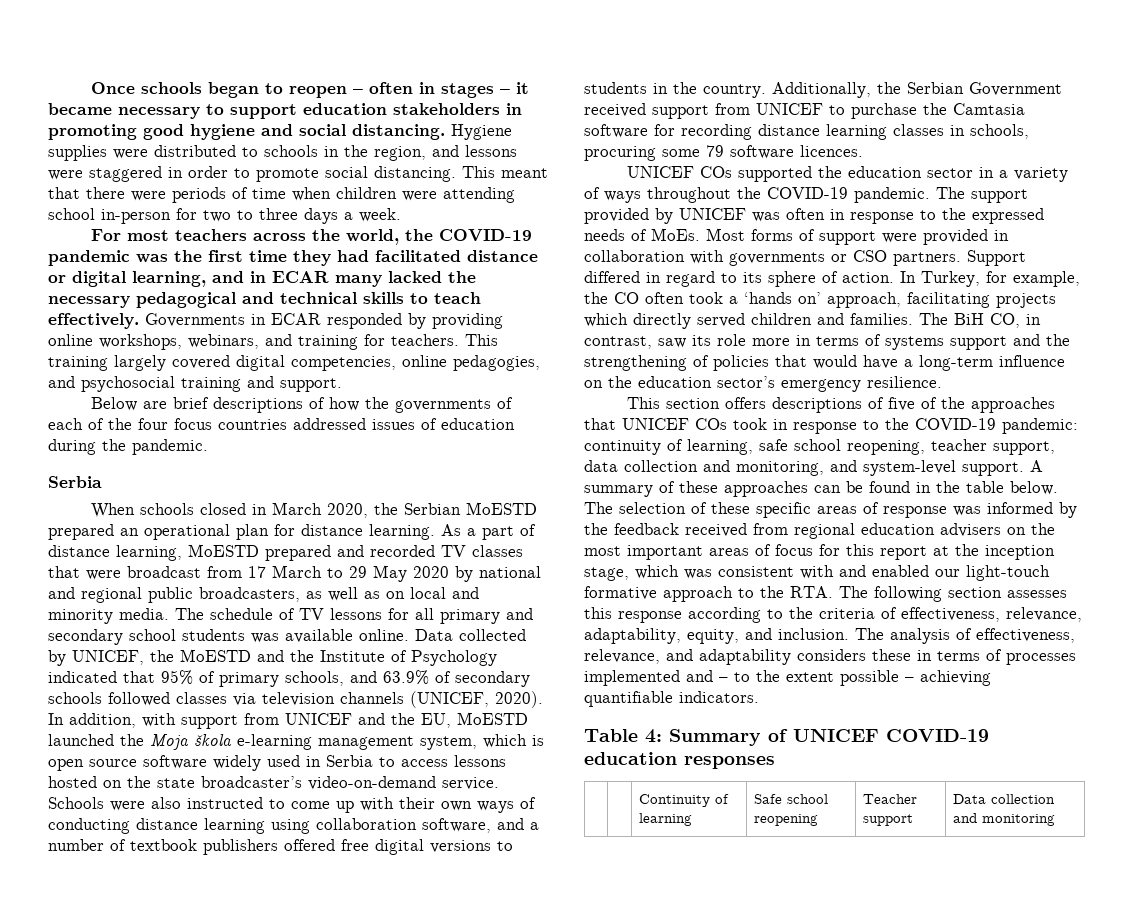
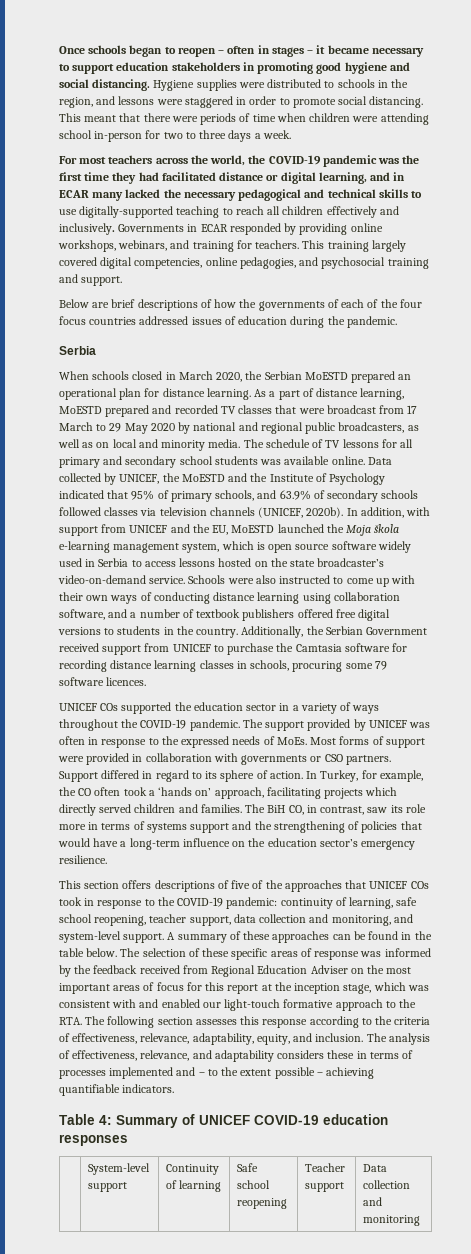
- For most teachers across the world, the COVID-19 pandemic was the first time they had facilitated distance or digital learning, and in ECAR many lacked the necessary pedagogical and technical skills to teach effectively.
+ For most teachers across the world, the COVID-19 pandemic was the first time they had facilitated distance or digital learning, and in ECAR many lacked the necessary pedagogical and technical skills to use digitally-supported teaching to reach all children effectively and inclusively.
- Data collected by UNICEF, the MoESTD and the Institute of Psychology indicated that 95% of primary schools, and 63.9% of secondary schools followed classes via television channels (UNICEF, 2020).
+ Data collected by UNICEF, the MoESTD and the Institute of Psychology indicated that 95% of primary schools, and 63.9% of secondary schools followed classes via television channels (UNICEF, 2020b).
- The selection of these specific areas of response was informed by the feedback received from regional education advisers on the most important areas of focus for this report at the inception stage, which was consistent with and enabled our light-touch formative approach to the RTA. The following section assesses this response according to the criteria of effectiveness, relevance, adaptability, equity, and inclusion.
+ The selection of these specific areas of response was informed by the feedback received from Regional Education Adviser on the most important areas of focus for this report at the inception stage, which was consistent with and enabled our light-touch formative approach to the RTA. The following section assesses this response according to the criteria of effectiveness, relevance, adaptability, equity, and inclusion.
- | | Continuity of learning | Safe school reopening | Teacher support | Data collection and monitoring
+ | System-level support | Continuity of learning | Safe school reopening | Teacher support | Data collection and monitoring

